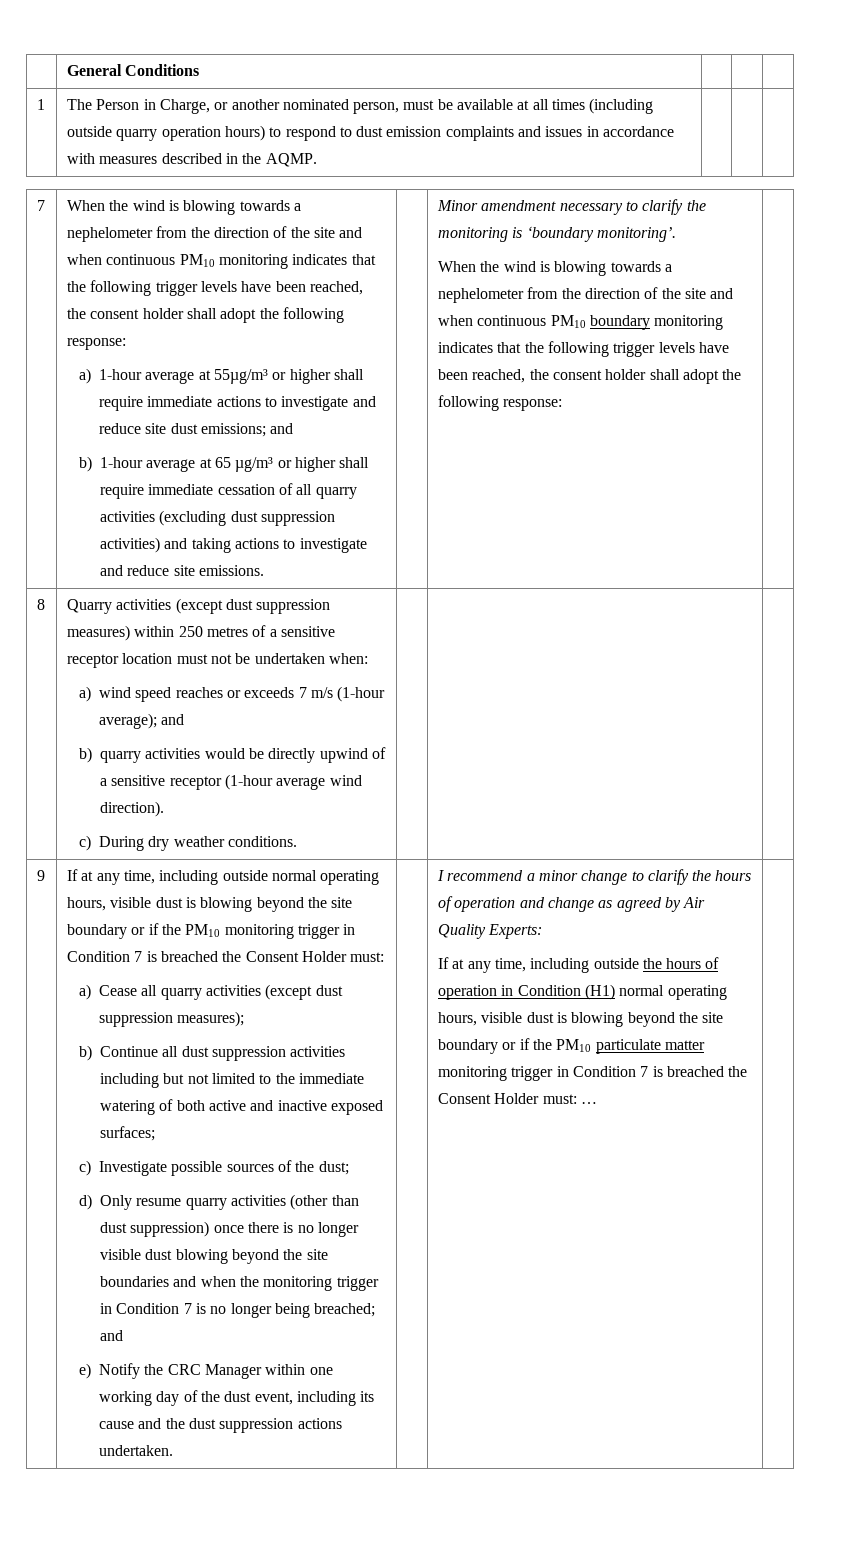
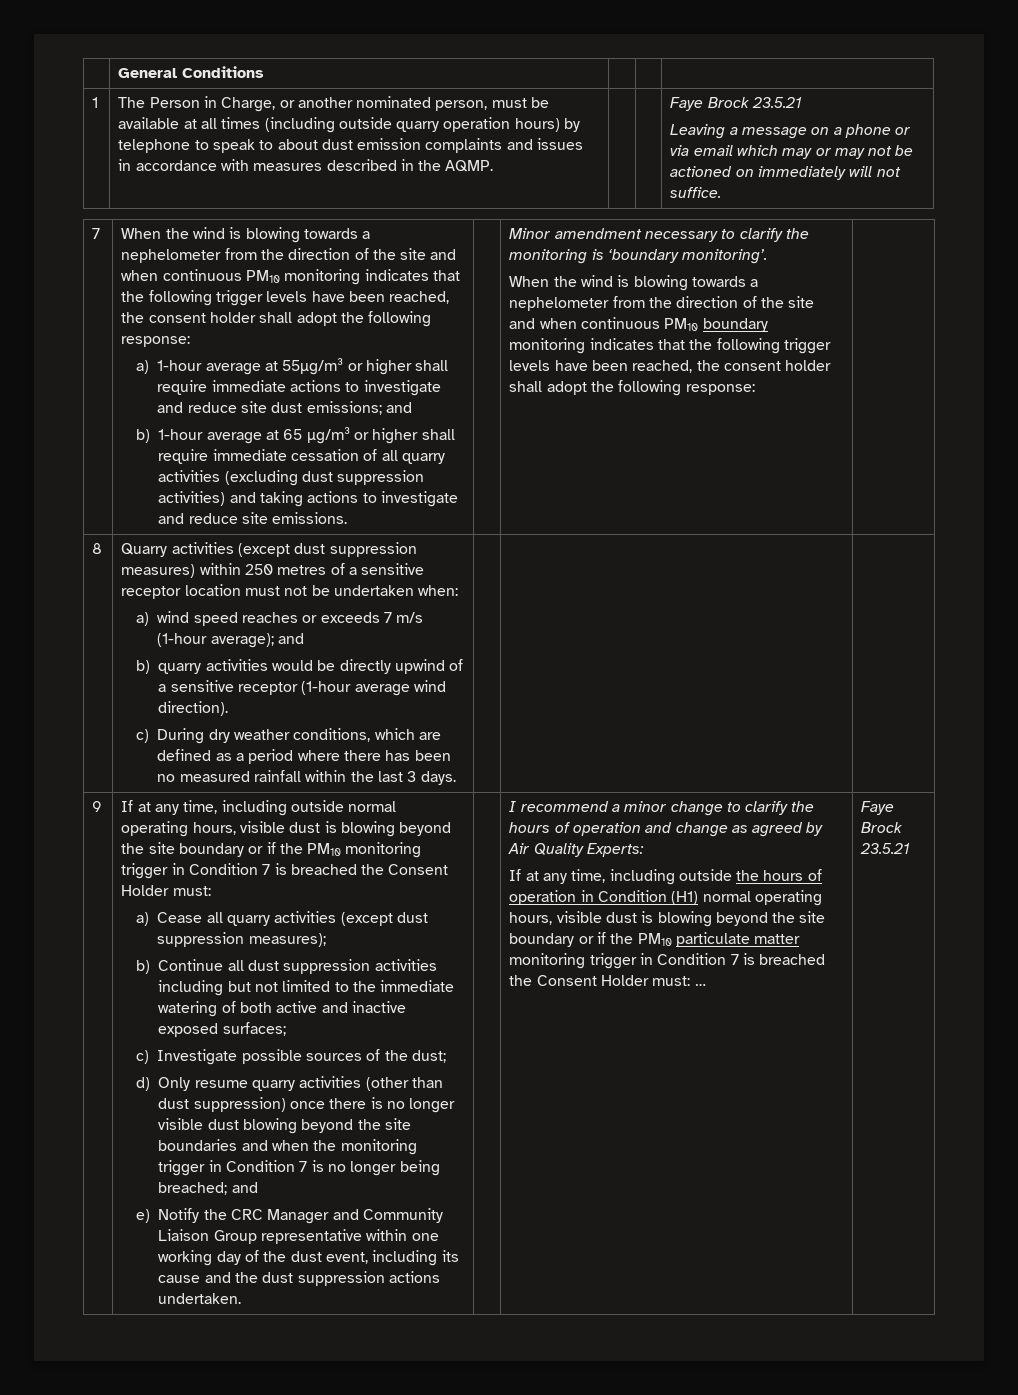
- The Person in Charge, or another nominated person, must be available at all times (including outside quarry operation hours) to respond to dust emission complaints and issues in accordance with measures described in the AQMP.
+ The Person in Charge, or another nominated person, must be available at all times (including outside quarry operation hours) by telephone to speak to about dust emission complaints and issues in accordance with measures described in the AQMP. | | | Faye Brock 23.5.21
+ Leaving a message on a phone or via email which may or may not be actioned on immediately will not suffice.
- c) During dry weather conditions.
+ c) During dry weather conditions, which are defined as a period where there has been no measured rainfall within the last 3 days.
- e) Notify the CRC Manager within one working day of the dust event, including its cause and the dust suppression actions undertaken.
+ e) Notify the CRC Manager and Community Liaison Group representative within one working day of the dust event, including its cause and the dust suppression actions undertaken.
- If at any time, including outside the hours of operation in Condition (H1) normal operating hours, visible dust is blowing beyond the site boundary or if the PM10 particulate matter monitoring trigger in Condition 7 is breached the Consent Holder must: …
+ If at any time, including outside the hours of operation in Condition (H1) normal operating hours, visible dust is blowing beyond the site boundary or if the PM10 particulate matter monitoring trigger in Condition 7 is breached the Consent Holder must: … | Faye Brock 23.5.21

